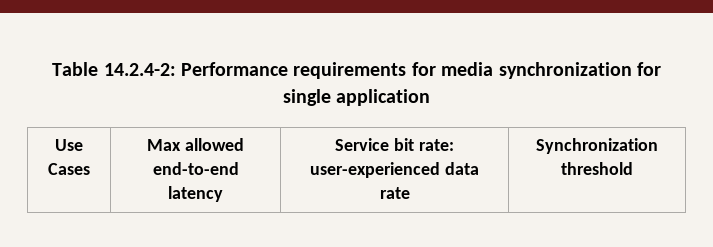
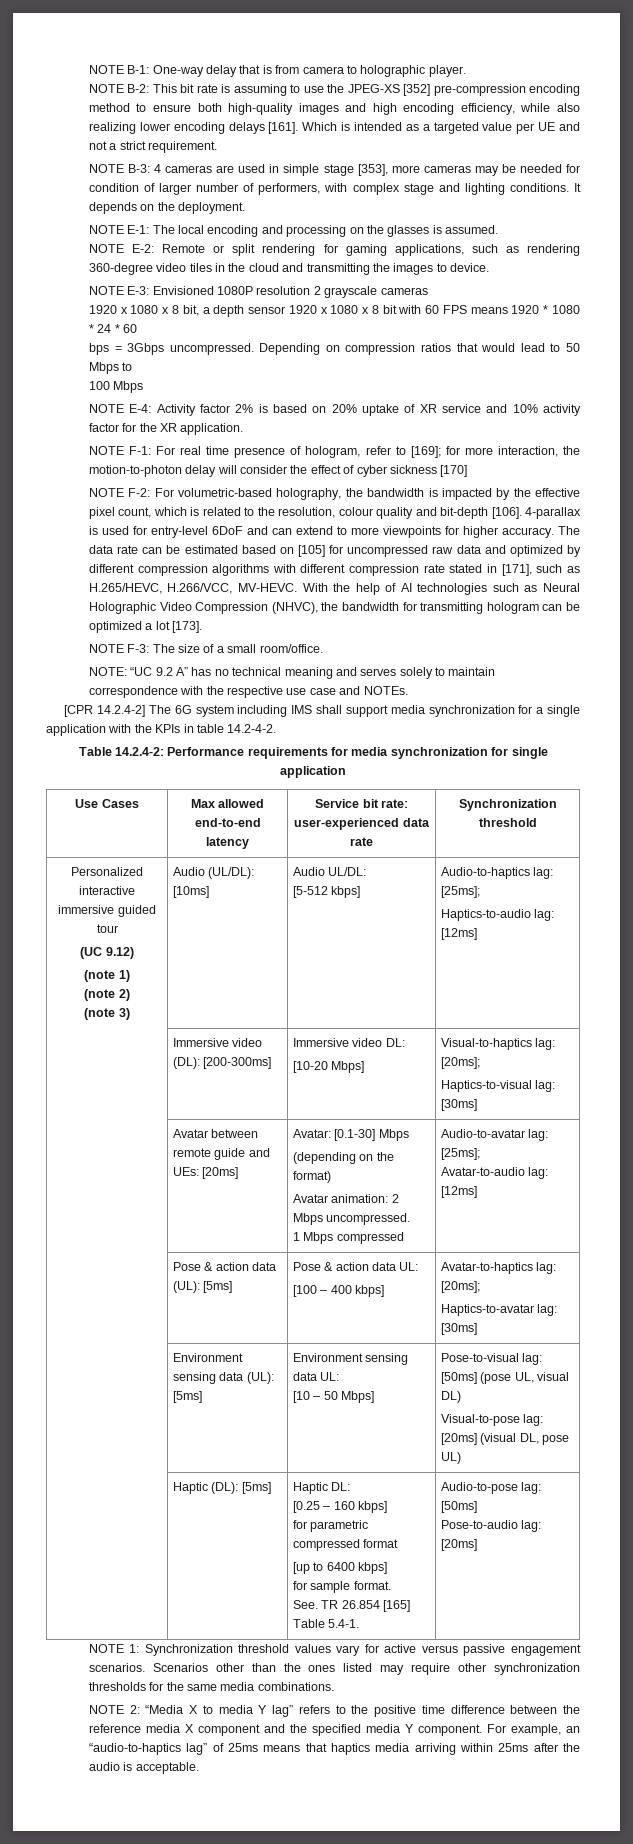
+ NOTE B-1: One-way delay that is from camera to holographic player.
+ NOTE B-2: This bit rate is assuming to use the JPEG-XS [352] pre-compression encoding method to ensure both high-quality images and high encoding efficiency, while also realizing lower encoding delays [161]. Which is intended as a targeted value per UE and not a strict requirement.
+ NOTE B-3: 4 cameras are used in simple stage [353], more cameras may be needed for condition of larger number of performers, with complex stage and lighting conditions. It depends on the deployment.
+ NOTE E-1: The local encoding and processing on the glasses is assumed.
+ NOTE E-2: Remote or split rendering for gaming applications, such as rendering 360-degree video tiles in the cloud and transmitting the images to device.
+ NOTE E-3: Envisioned 1080P resolution 2 grayscale cameras
+ 1920 x 1080 x 8 bit, a depth sensor 1920 x 1080 x 8 bit with 60 FPS means 1920 * 1080 * 24 * 60
+ bps = 3Gbps uncompressed. Depending on compression ratios that would lead to 50 Mbps to
+ 100 Mbps
+ NOTE E-4: Activity factor 2% is based on 20% uptake of XR service and 10% activity factor for the XR application.
+ NOTE F-1: For real time presence of hologram, refer to [169]; for more interaction, the motion-to-photon delay will consider the effect of cyber sickness [170]
+ NOTE F-2: For volumetric-based holography, the bandwidth is impacted by the effective pixel count, which is related to the resolution, colour quality and bit-depth [106]. 4-parallax is used for entry-level 6DoF and can extend to more viewpoints for higher accuracy. The data rate can be estimated based on [105] for uncompressed raw data and optimized by different compression algorithms with different compression rate stated in [171], such as H.265/HEVC, H.266/VCC, MV-HEVC. With the help of AI technologies such as Neural Holographic Video Compression (NHVC), the bandwidth for transmitting hologram can be optimized a lot [173].
+ NOTE F-3: The size of a small room/office.
+ NOTE: “UC 9.2 A” has no technical meaning and serves solely to maintain correspondence with the respective use case and NOTEs.
+ [CPR 14.2.4-2] The 6G system including IMS shall support media synchronization for a single application with the KPIs in table 14.2-4-2.
+ Personalized interactive immersive guided tour
+ (UC 9.12)
+ (note 1)
+ (note 2)
+ (note 3) | Audio (UL/DL): [10ms] | Audio UL/DL:
+ [5-512 kbps] | Audio-to-haptics lag: [25ms];
+ Haptics-to-audio lag: [12ms]
+ | Immersive video (DL): [200-300ms] | Immersive video DL:
+ [10-20 Mbps] | Visual-to-haptics lag: [20ms];
+ Haptics-to-visual lag: [30ms]
+ | Avatar between remote guide and UEs: [20ms] | Avatar: [0.1-30] Mbps
+ (depending on the format)
+ Avatar animation: 2 Mbps uncompressed.
+ 1 Mbps compressed | Audio-to-avatar lag: [25ms];
+ Avatar-to-audio lag: [12ms]
+ | Pose & action data (UL): [5ms] | Pose & action data UL:
+ [100 – 400 kbps] | Avatar-to-haptics lag: [20ms];
+ Haptics-to-avatar lag: [30ms]
+ | Environment sensing data (UL): [5ms] | Environment sensing data UL:
+ [10 – 50 Mbps] | Pose-to-visual lag: [50ms] (pose UL, visual DL)
+ Visual-to-pose lag: [20ms] (visual DL, pose UL)
+ | Haptic (DL): [5ms] | Haptic DL:
+ [0.25 – 160 kbps]
+ for parametric compressed format
+ [up to 6400 kbps]
+ for sample format.
+ See. TR 26.854 [165] Table 5.4-1. | Audio-to-pose lag: [50ms]
+ Pose-to-audio lag: [20ms]
+ NOTE 1: Synchronization threshold values vary for active versus passive engagement scenarios. Scenarios other than the ones listed may require other synchronization thresholds for the same media combinations.
+ NOTE 2: “Media X to media Y lag” refers to the positive time difference between the reference media X component and the specified media Y component. For example, an “audio-to-haptics lag” of 25ms means that haptics media arriving within 25ms after the audio is acceptable.

